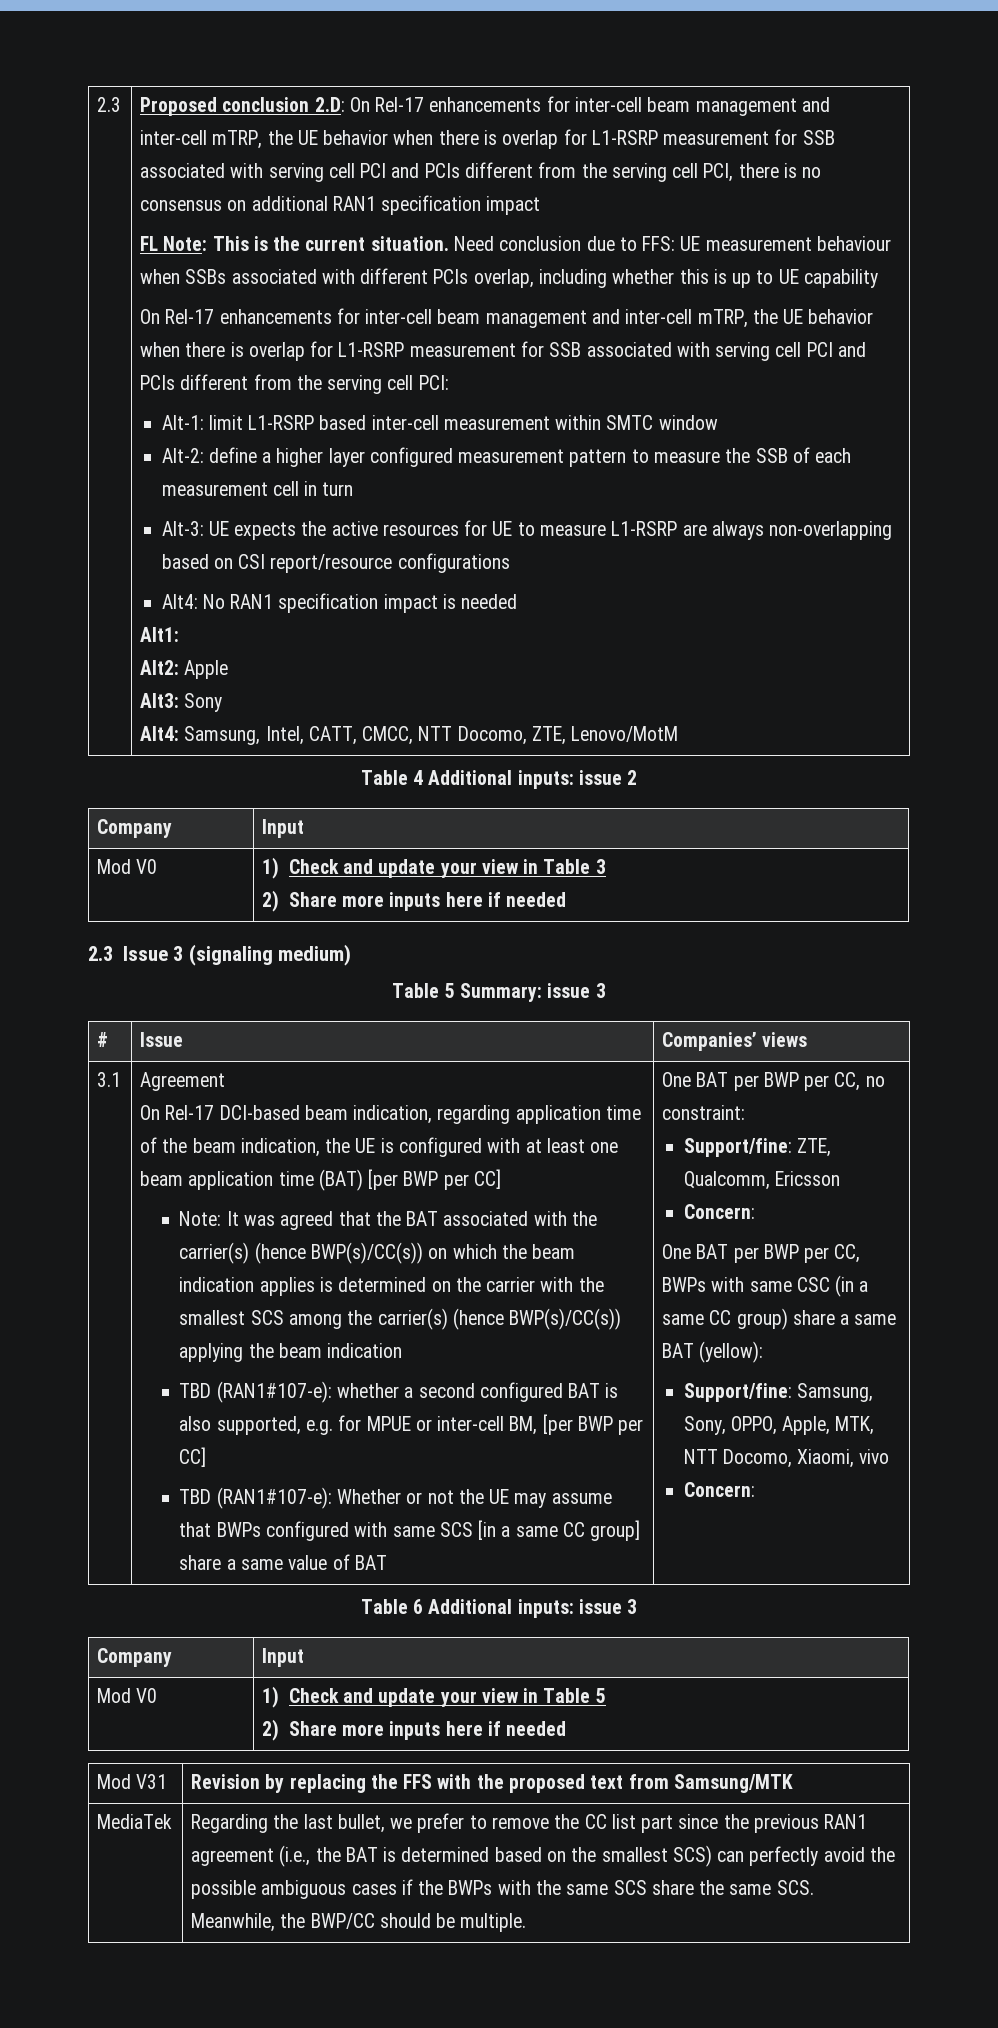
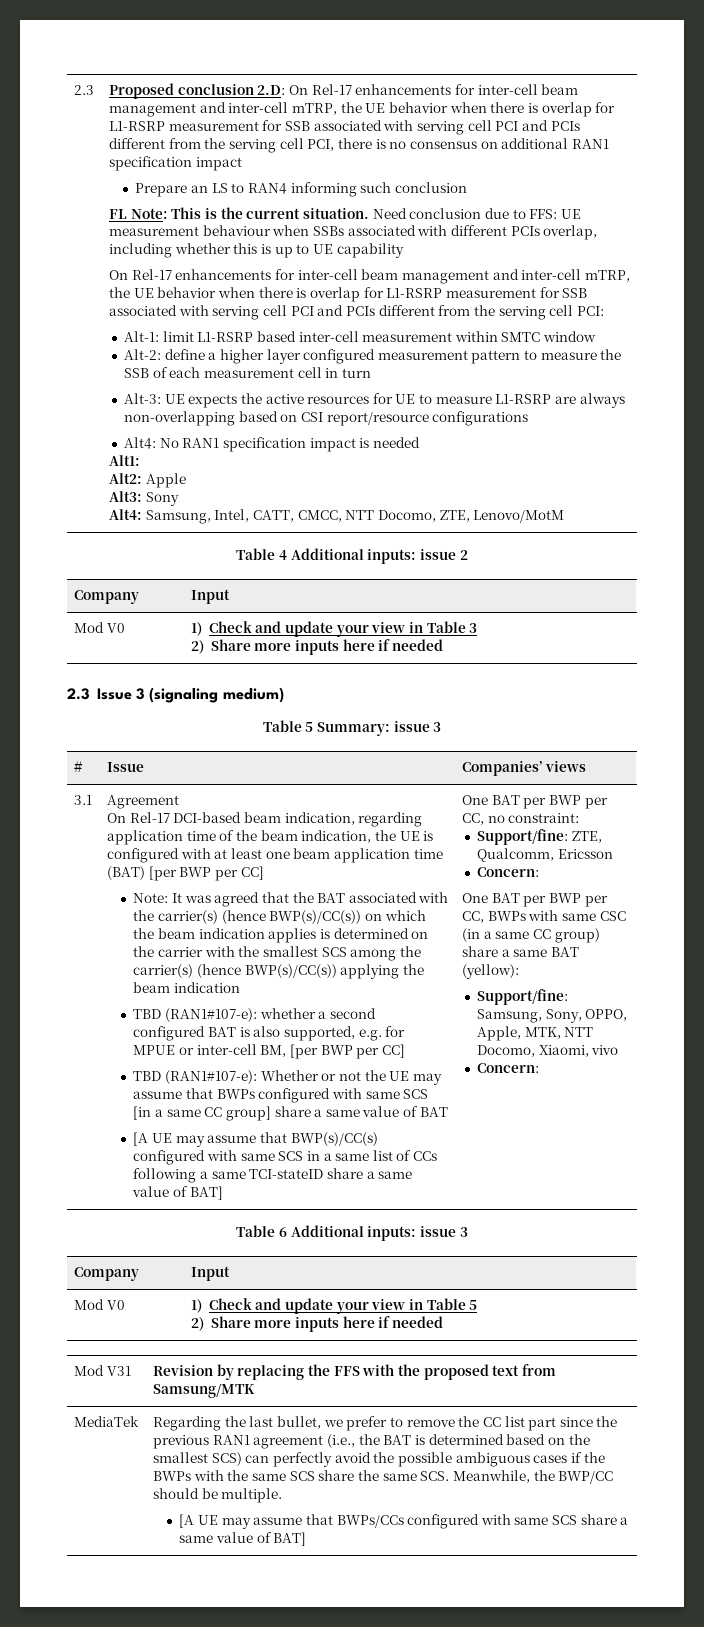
+ Prepare an LS to RAN4 informing such conclusion
+ [A UE may assume that BWP(s)/CC(s) configured with same SCS in a same list of CCs following a same TCI-stateID share a same value of BAT]
+ [A UE may assume that BWPs/CCs configured with same SCS share a same value of BAT]

